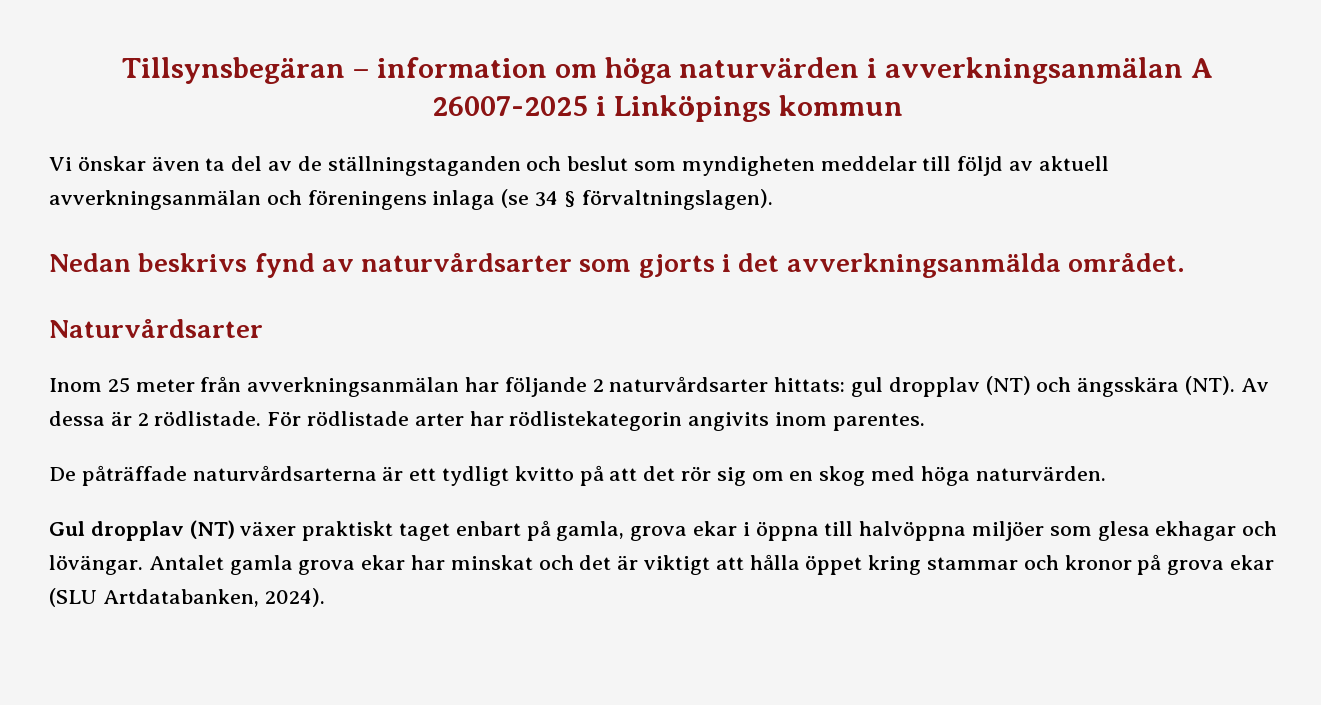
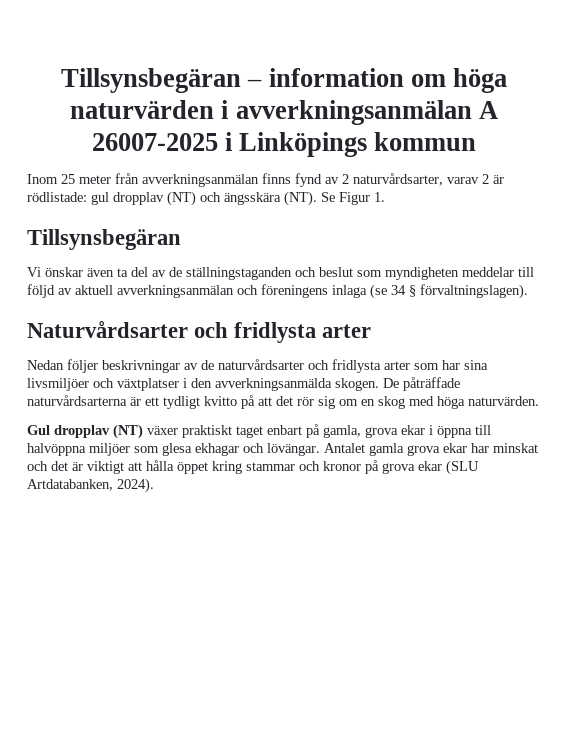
+ Inom 25 meter från avverkningsanmälan finns fynd av 2 naturvårdsarter, varav 2 är rödlistade: gul dropplav (NT) och ängsskära (NT). Se Figur 1.
+ Tillsynsbegäran
- Nedan beskrivs fynd av naturvårdsarter som gjorts i det avverkningsanmälda området.
- Naturvårdsarter
- Inom 25 meter från avverkningsanmälan har följande 2 naturvårdsarter hittats: gul dropplav (NT) och ängsskära (NT). Av dessa är 2 rödlistade. För rödlistade arter har rödlistekategorin angivits inom parentes.
- De påträffade naturvårdsarterna är ett tydligt kvitto på att det rör sig om en skog med höga naturvärden.
+ Naturvårdsarter och fridlysta arter
+ Nedan följer beskrivningar av de naturvårdsarter och fridlysta arter som har sina livsmiljöer och växtplatser i den avverkningsanmälda skogen. De påträffade naturvårdsarterna är ett tydligt kvitto på att det rör sig om en skog med höga naturvärden.

